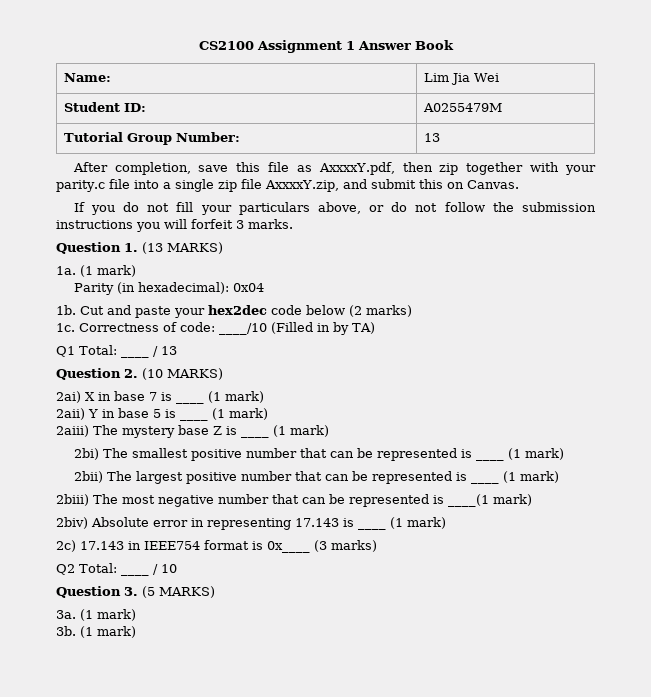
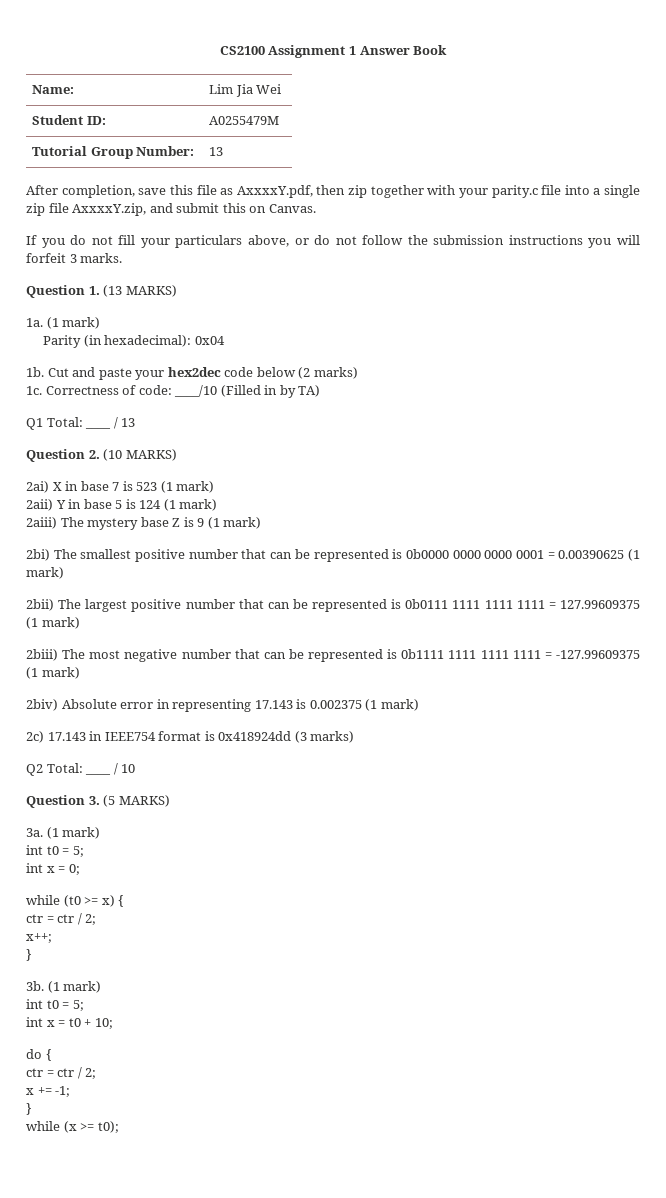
- 2ai) X in base 7 is ____ (1 mark)
+ 2ai) X in base 7 is 523 (1 mark)
- 2aii) Y in base 5 is ____ (1 mark)
+ 2aii) Y in base 5 is 124 (1 mark)
- 2aiii) The mystery base Z is ____ (1 mark)
+ 2aiii) The mystery base Z is 9 (1 mark)
- 2bi) The smallest positive number that can be represented is ____ (1 mark)
+ 2bi) The smallest positive number that can be represented is 0b0000 0000 0000 0001 = 0.00390625 (1 mark)
- 2bii) The largest positive number that can be represented is ____ (1 mark)
+ 2bii) The largest positive number that can be represented is 0b0111 1111 1111 1111 = 127.99609375 (1 mark)
- 2biii) The most negative number that can be represented is ____(1 mark)
+ 2biii) The most negative number that can be represented is 0b1111 1111 1111 1111 = -127.99609375 (1 mark)
- 2biv) Absolute error in representing 17.143 is ____ (1 mark)
+ 2biv) Absolute error in representing 17.143 is 0.002375 (1 mark)
- 2c) 17.143 in IEEE754 format is 0x____ (3 marks)
+ 2c) 17.143 in IEEE754 format is 0x418924dd (3 marks)
  3a. (1 mark)
+ int t0 = 5;
+ int x = 0;
+ while (t0 >= x) {
+ ctr = ctr / 2;
+ x++;
+ }
  3b. (1 mark)
+ int t0 = 5;
+ int x = t0 + 10;
+ do {
+ ctr = ctr / 2;
+ x += -1;
+ }
+ while (x >= t0);

